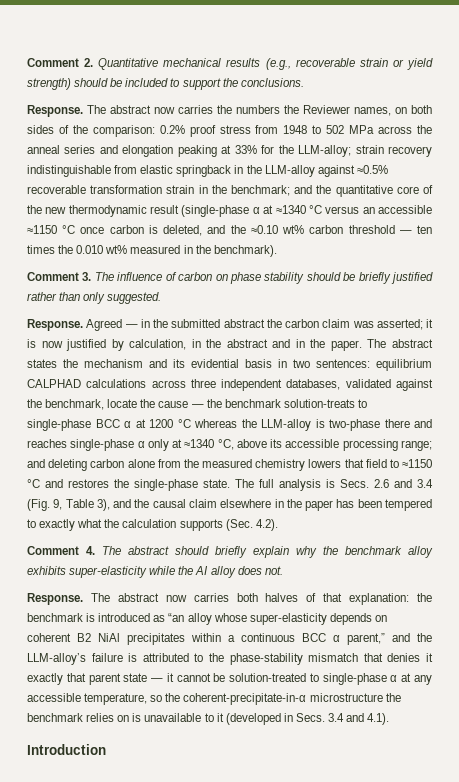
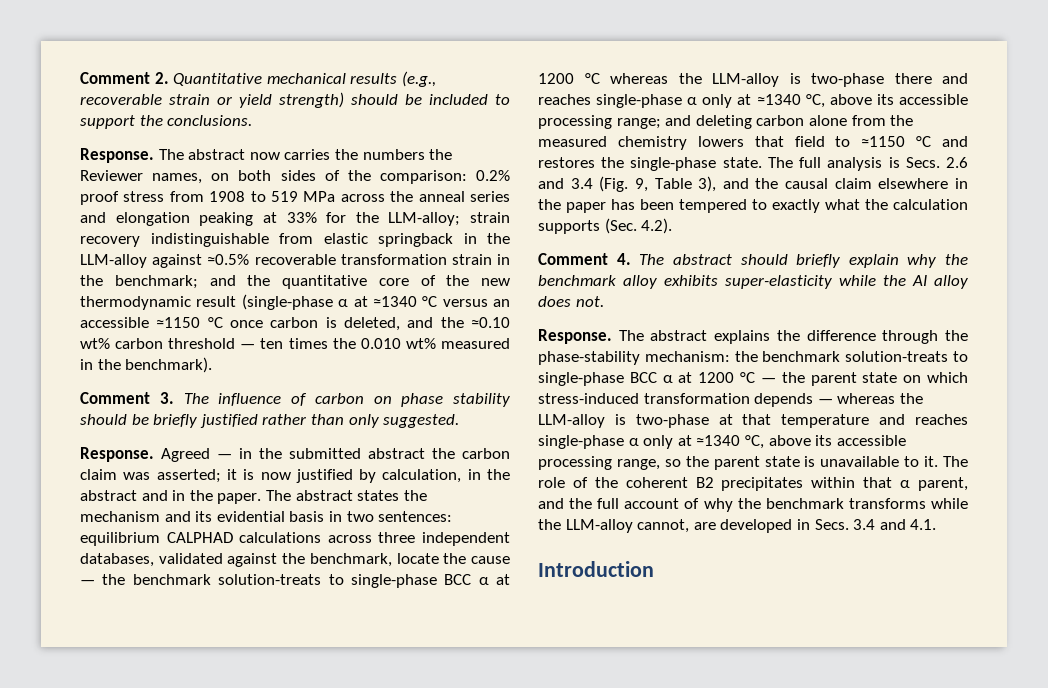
- 0.2% proof stress from 1948 to 502 MPa across the anneal series and elongation peaking at 33% for the LLM-alloy;
+ 0.2% proof stress from 1908 to 519 MPa across the anneal series and elongation peaking at 33% for the LLM-alloy;
- The abstract now carries both halves of that explanation: the benchmark is introduced as “an alloy whose super-elasticity depends on coherent B2 NiAl precipitates within a continuous BCC α parent,” and the LLM-alloy’s failure is attributed to the phase-stability mismatch that denies it exactly that parent state — it cannot be solution-treated to single-phase α at any accessible temperature, so the coherent-precipitate-in-α microstructure the benchmark relies on is unavailable to it (developed in Secs.
+ The abstract explains the difference through the phase-stability mechanism: the benchmark solution-treats to single-phase BCC α at 1200 °C — the parent state on which stress-induced transformation depends — whereas the LLM-alloy is two-phase at that temperature and reaches single-phase α only at ≈1340 °C, above its accessible processing range, so the parent state is unavailable to it. The role of the coherent B2 precipitates within that α parent, and the full account of why the benchmark transforms while the LLM-alloy cannot, are developed in Secs.
- 3.4 and 4.1).
+ 3.4 and 4.1.

